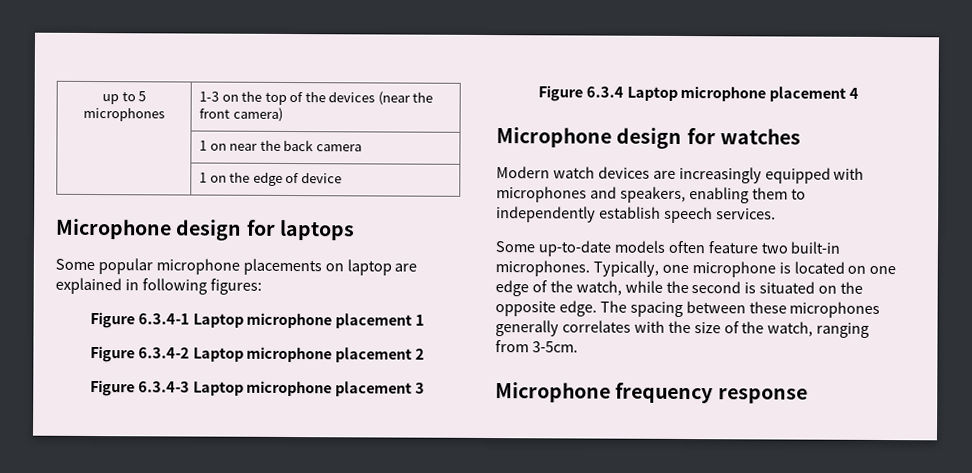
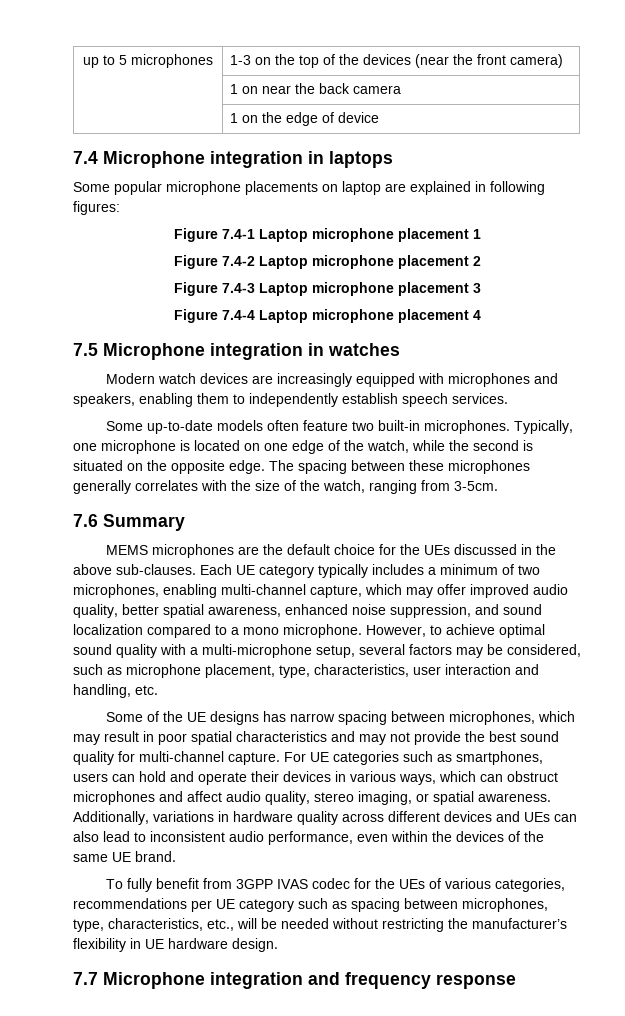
- Microphone design for laptops
+ 7.4 Microphone integration in laptops
- Figure 6.3.4-1 Laptop microphone placement 1
+ Figure 7.4-1 Laptop microphone placement 1
- Figure 6.3.4-2 Laptop microphone placement 2
+ Figure 7.4-2 Laptop microphone placement 2
- Figure 6.3.4-3 Laptop microphone placement 3
+ Figure 7.4-3 Laptop microphone placement 3
- Figure 6.3.4 Laptop microphone placement 4
+ Figure 7.4-4 Laptop microphone placement 4
- Microphone design for watches
+ 7.5 Microphone integration in watches
- Microphone frequency response
+ 7.6 Summary
+ MEMS microphones are the default choice for the UEs discussed in the above sub-clauses. Each UE category typically includes a minimum of two microphones, enabling multi-channel capture, which may offer improved audio quality, better spatial awareness, enhanced noise suppression, and sound localization compared to a mono microphone. However, to achieve optimal sound quality with a multi-microphone setup, several factors may be considered, such as microphone placement, type, characteristics, user interaction and handling, etc.
+ Some of the UE designs has narrow spacing between microphones, which may result in poor spatial characteristics and may not provide the best sound quality for multi-channel capture. For UE categories such as smartphones, users can hold and operate their devices in various ways, which can obstruct microphones and affect audio quality, stereo imaging, or spatial awareness. Additionally, variations in hardware quality across different devices and UEs can also lead to inconsistent audio performance, even within the devices of the same UE brand.
+ To fully benefit from 3GPP IVAS codec for the UEs of various categories, recommendations per UE category such as spacing between microphones, type, characteristics, etc., will be needed without restricting the manufacturer’s flexibility in UE hardware design.
+ 7.7 Microphone integration and frequency response

